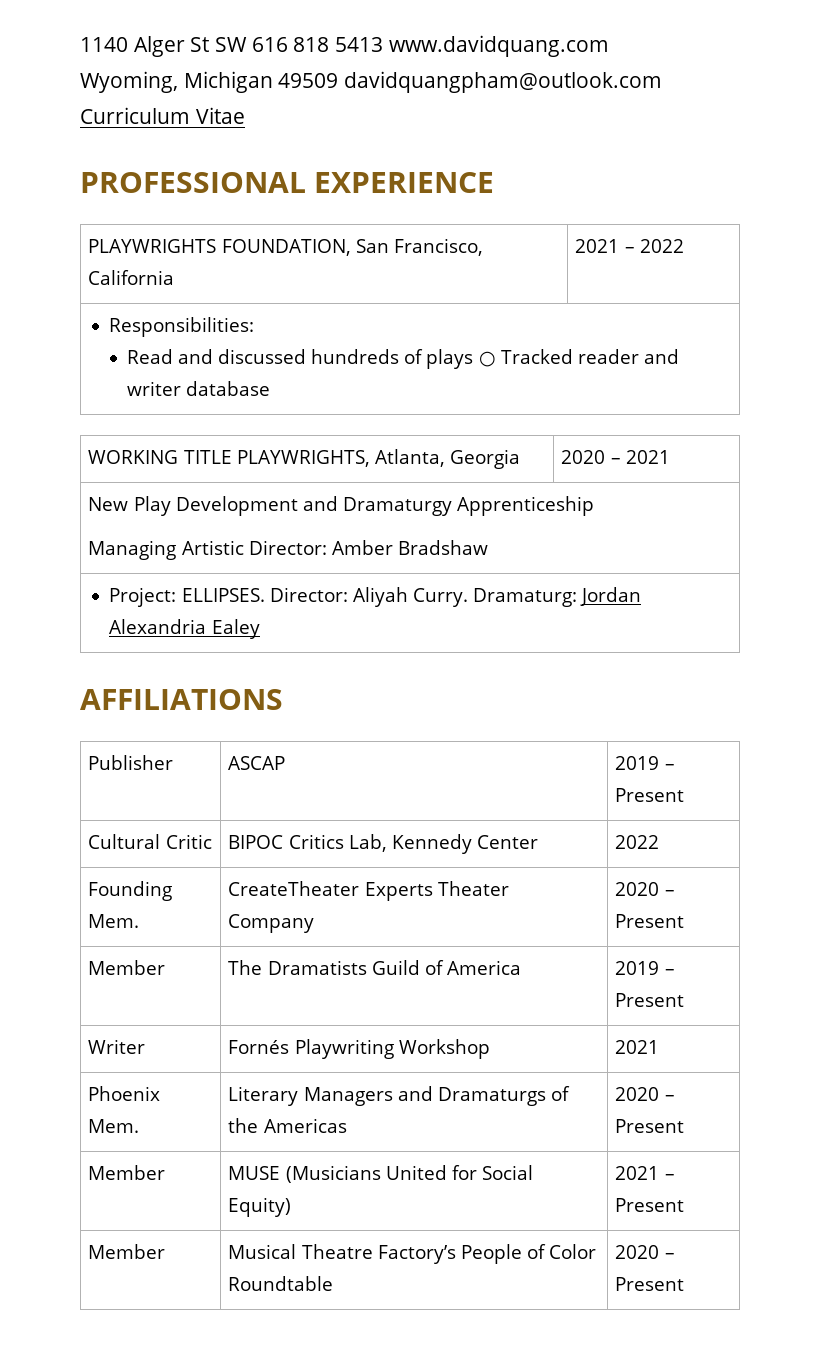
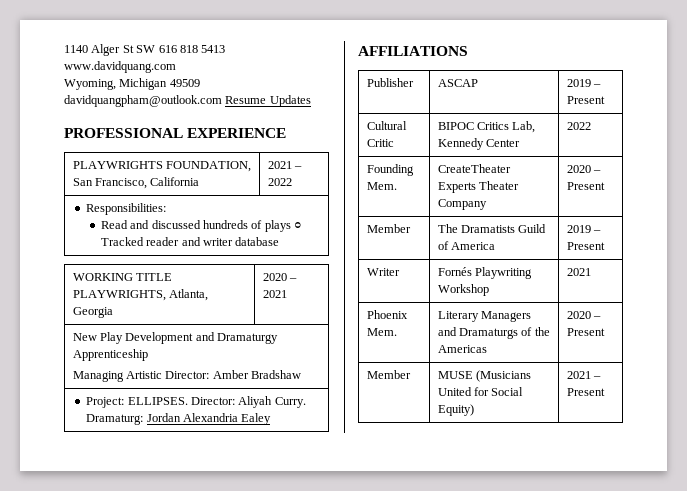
- Wyoming, Michigan 49509 davidquangpham@outlook.com Curriculum Vitae
+ Wyoming, Michigan 49509 davidquangpham@outlook.com Resume Updates
- Member | Musical Theatre Factory’s People of Color Roundtable | 2020 – Present

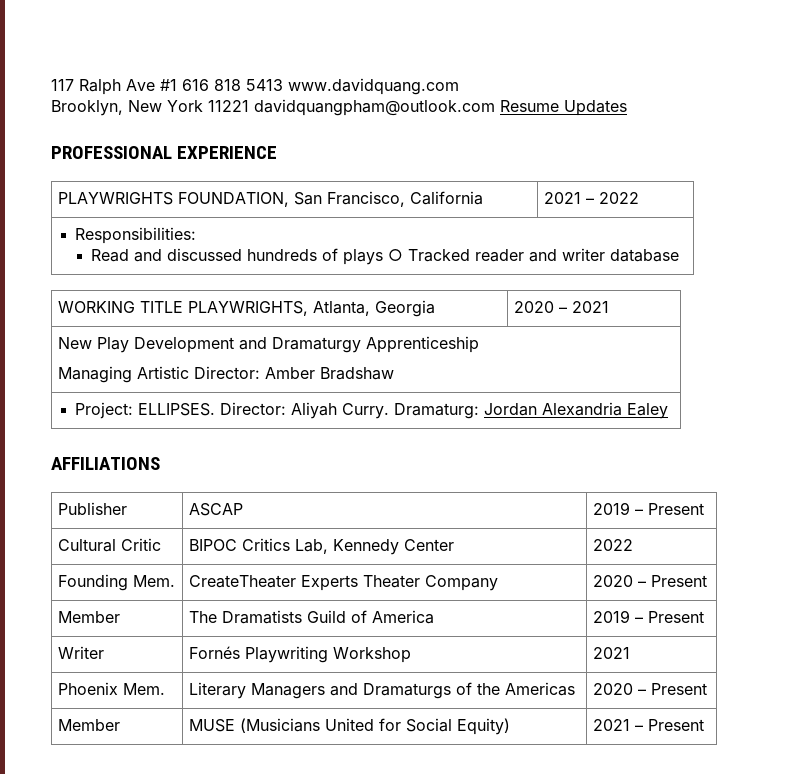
- 1140 Alger St SW 616 818 5413 www.davidquang.com
+ 117 Ralph Ave #1 616 818 5413 www.davidquang.com
- Wyoming, Michigan 49509 davidquangpham@outlook.com Resume Updates
+ Brooklyn, New York 11221 davidquangpham@outlook.com Resume Updates

